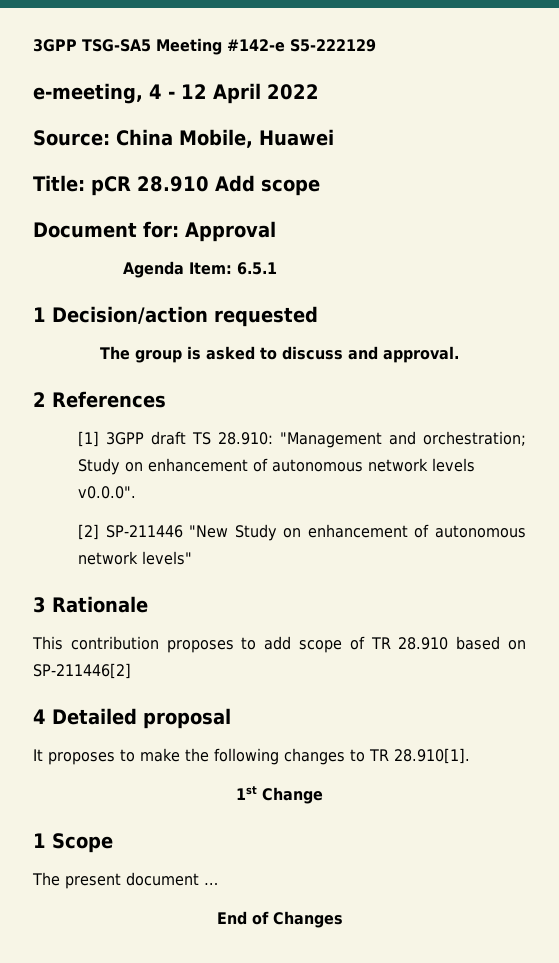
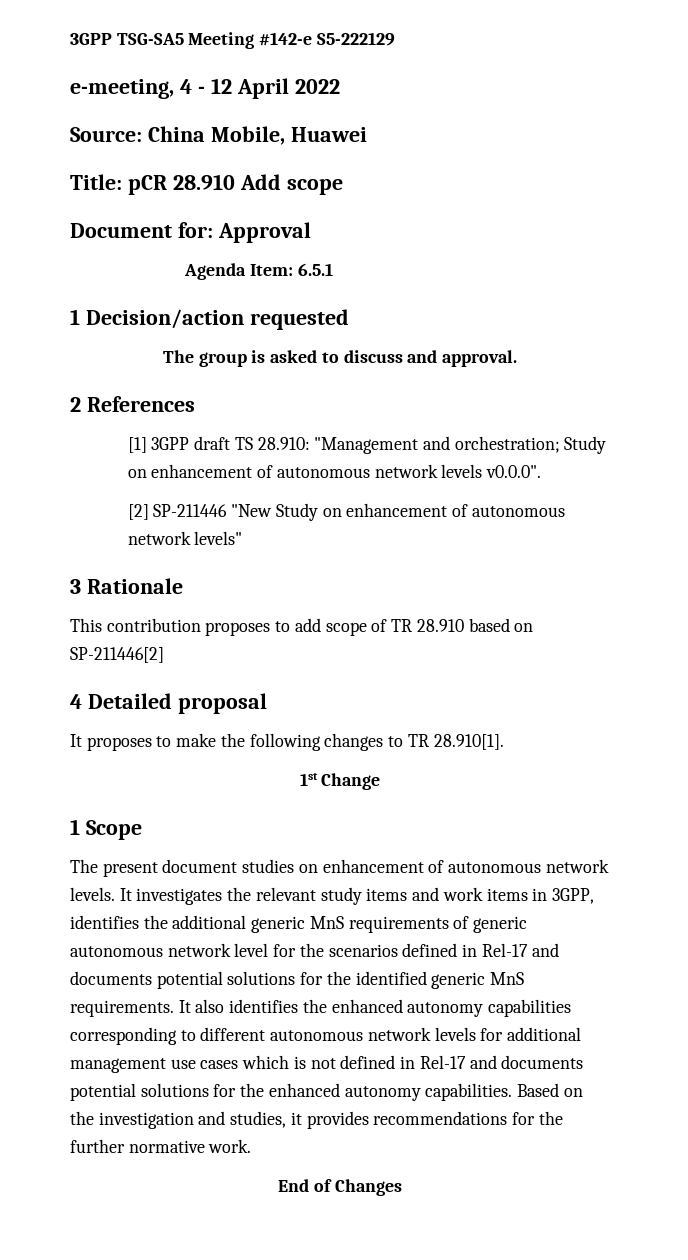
- The present document …
+ The present document studies on enhancement of autonomous network levels. It investigates the relevant study items and work items in 3GPP, identifies the additional generic MnS requirements of generic autonomous network level for the scenarios defined in Rel-17 and documents potential solutions for the identified generic MnS requirements. It also identifies the enhanced autonomy capabilities corresponding to different autonomous network levels for additional management use cases which is not defined in Rel-17 and documents potential solutions for the enhanced autonomy capabilities. Based on the investigation and studies, it provides recommendations for the further normative work.

